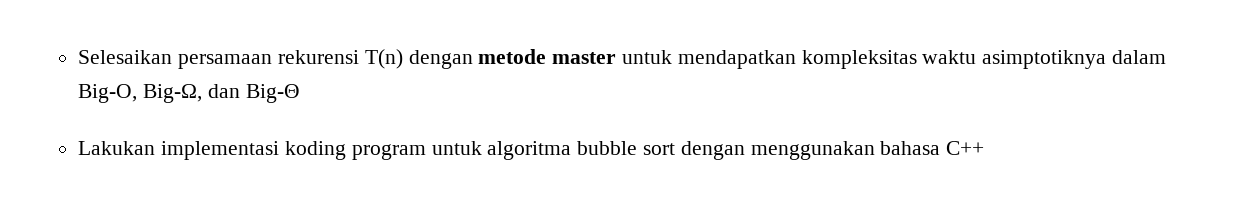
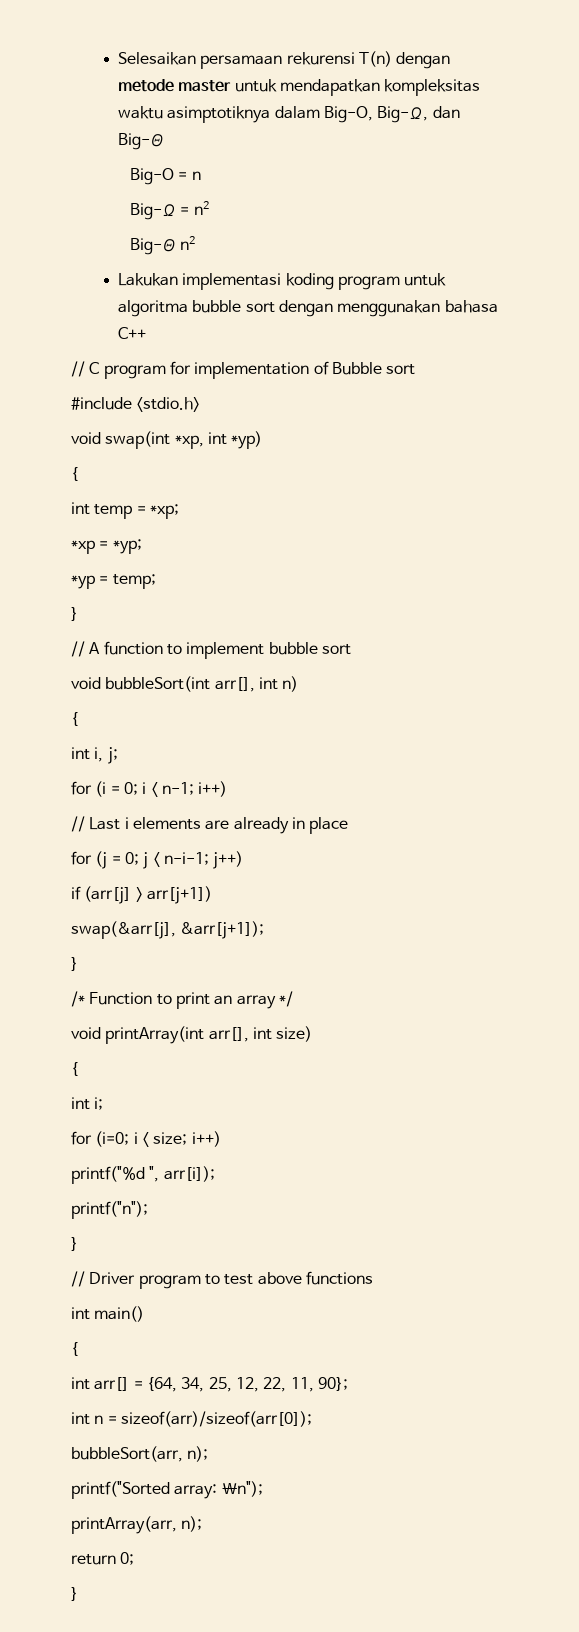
+ Big-O = n
+ Big-Ω = n2
+ Big-Θ n2
+ // C program for implementation of Bubble sort
+ #include <stdio.h>
+ void swap(int *xp, int *yp)
+ {
+ int temp = *xp;
+ *xp = *yp;
+ *yp = temp;
+ }
+ // A function to implement bubble sort
+ void bubbleSort(int arr[], int n)
+ {
+ int i, j;
+ for (i = 0; i < n-1; i++)
+ // Last i elements are already in place
+ for (j = 0; j < n-i-1; j++)
+ if (arr[j] > arr[j+1])
+ swap(&arr[j], &arr[j+1]);
+ }
+ /* Function to print an array */
+ void printArray(int arr[], int size)
+ {
+ int i;
+ for (i=0; i < size; i++)
+ printf("%d ", arr[i]);
+ printf("n");
+ }
+ // Driver program to test above functions
+ int main()
+ {
+ int arr[] = {64, 34, 25, 12, 22, 11, 90};
+ int n = sizeof(arr)/sizeof(arr[0]);
+ bubbleSort(arr, n);
+ printf("Sorted array: \n");
+ printArray(arr, n);
+ return 0;
+ }

